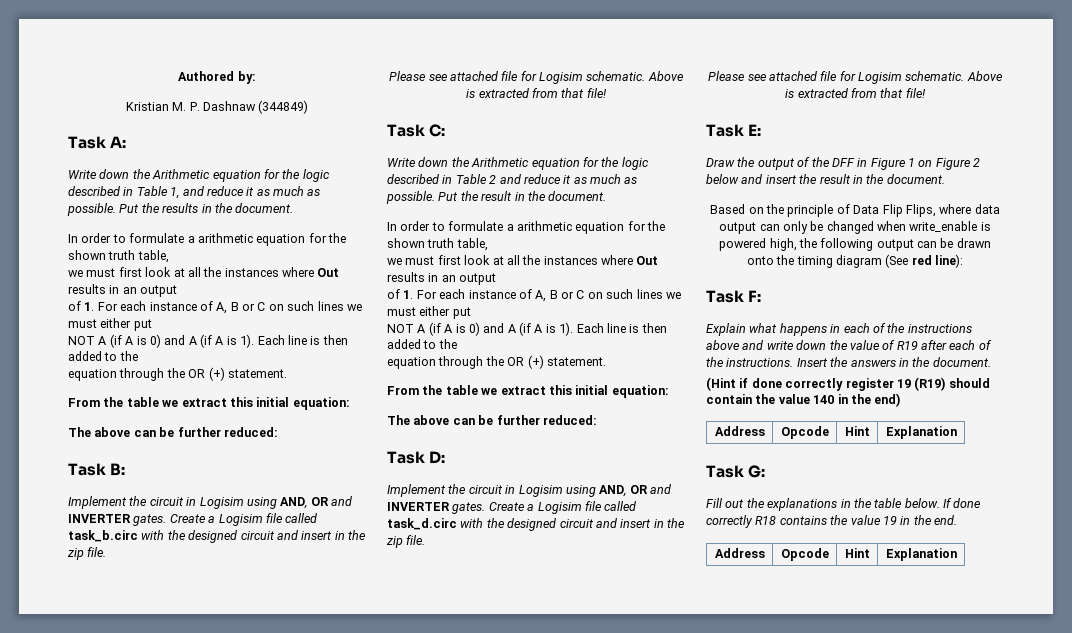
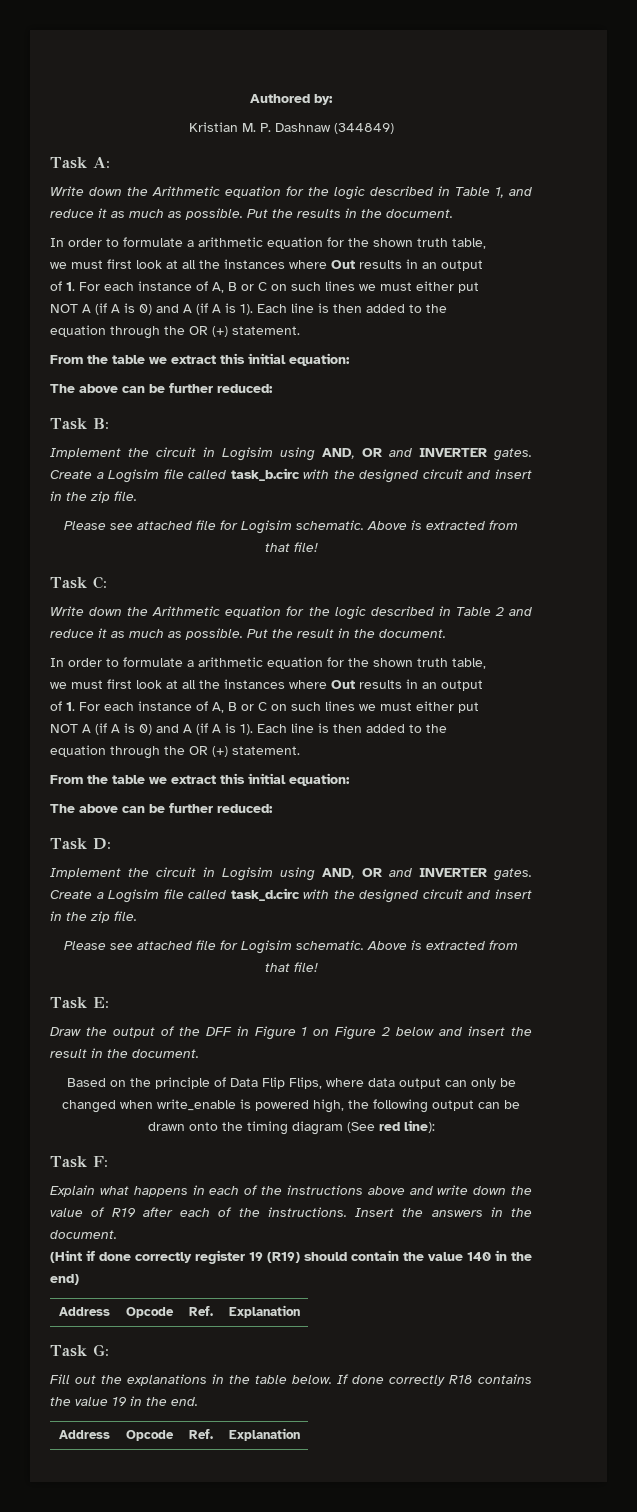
  (Hint if done correctly register 19 (R19) should contain the value 140 in the end)
- Address | Opcode | Hint | Explanation
+ Address | Opcode | Ref. | Explanation
  If done correctly R18 contains the value 19 in the end.
- Address | Opcode | Hint | Explanation
+ Address | Opcode | Ref. | Explanation

